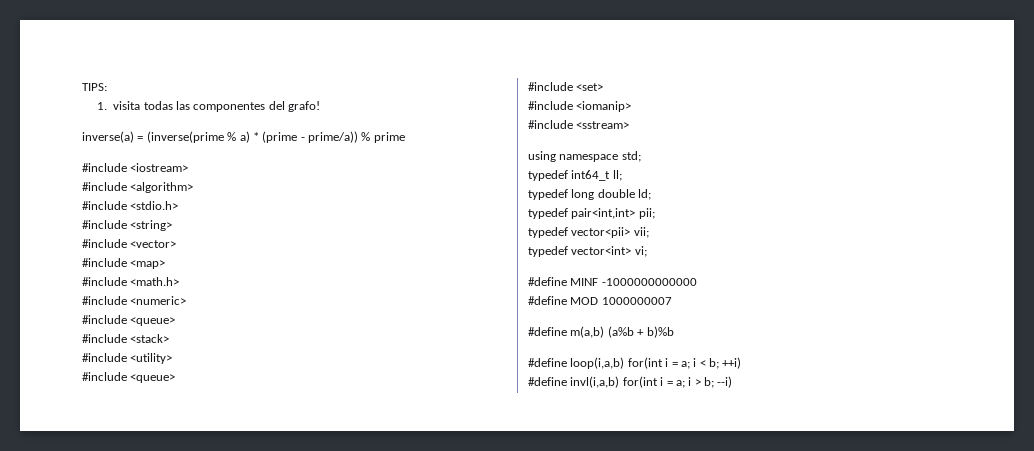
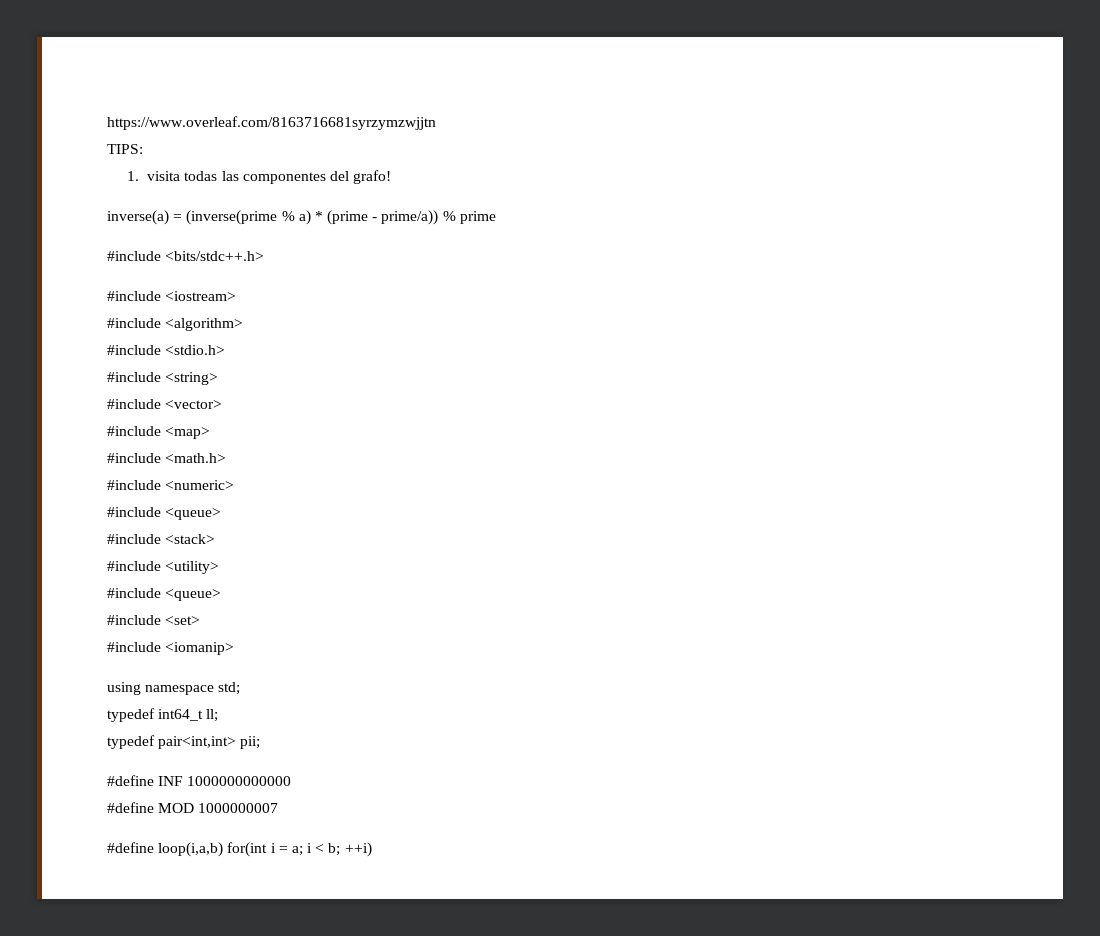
+ https://www.overleaf.com/8163716681syrzymzwjjtn
+ #include <bits/stdc++.h>
- #include <sstream>
- typedef long double ld;
- typedef vector<pii> vii;
- typedef vector<int> vi;
- #define MINF -1000000000000
+ #define INF 1000000000000
- #define m(a,b) (a%b + b)%b
- #define invl(i,a,b) for(int i = a; i > b; --i)

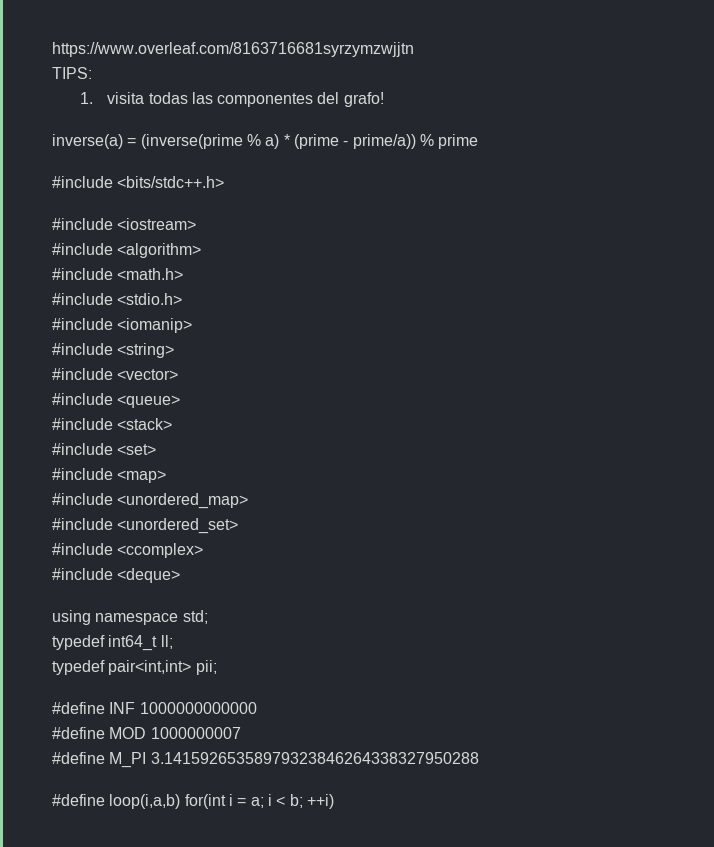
+ #include <math.h>
+ #include <iomanip>
- #include <map>
- #include <math.h>
- #include <numeric>
- #include <utility>
- #include <queue>
- #include <iomanip>
+ #include <map>
+ #include <unordered_map>
+ #include <unordered_set>
+ #include <ccomplex>
+ #include <deque>
+ #define M_PI 3.14159265358979323846264338327950288

